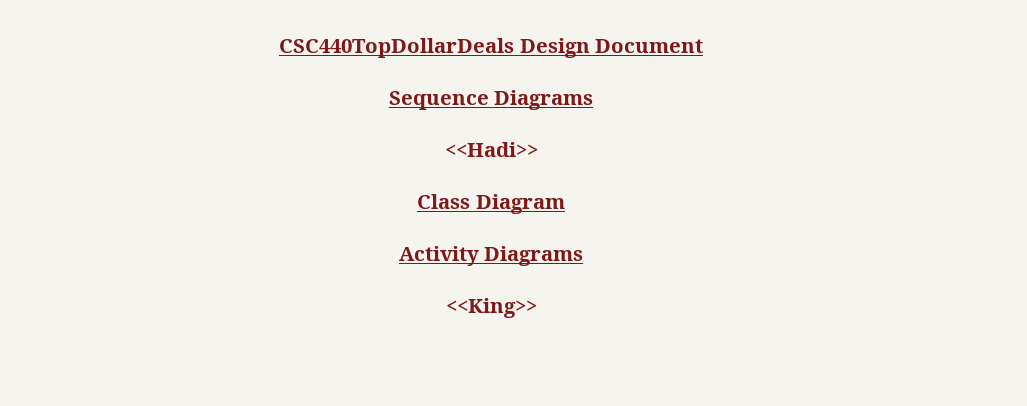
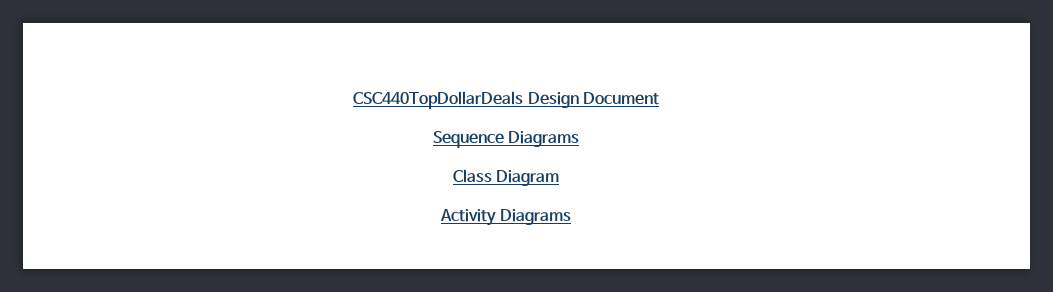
- <<Hadi>>
- <<King>>

